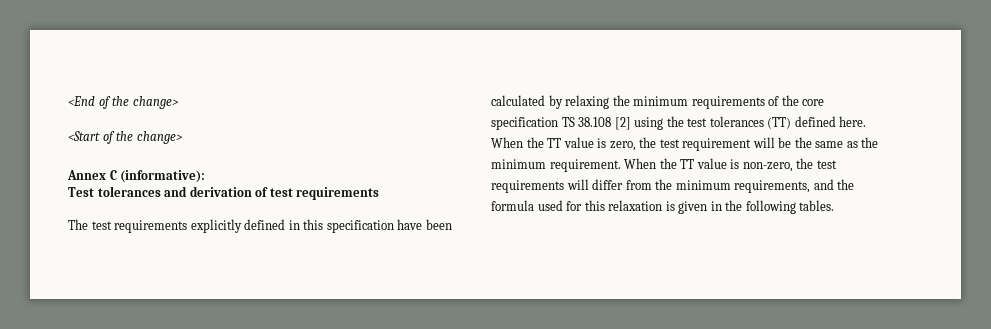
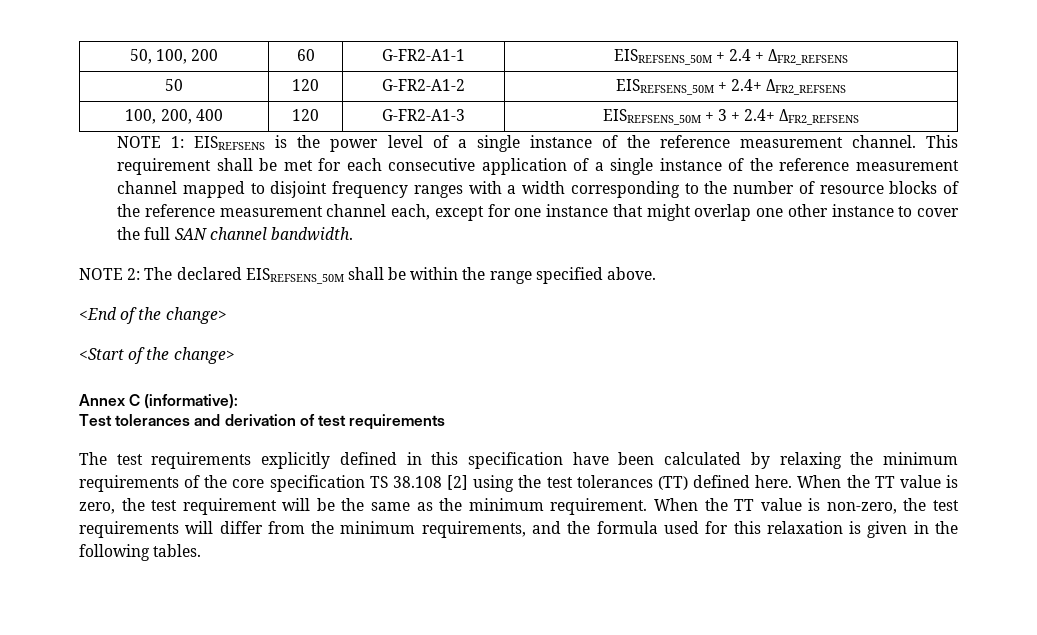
+ 50, 100, 200 | 60 | G-FR2-A1-1 | EISREFSENS_50M + 2.4 + ΔFR2_REFSENS
+ 50 | 120 | G-FR2-A1-2 | EISREFSENS_50M + 2.4+ ΔFR2_REFSENS
+ 100, 200, 400 | 120 | G-FR2-A1-3 | EISREFSENS_50M + 3 + 2.4+ ΔFR2_REFSENS
+ NOTE 1: EISREFSENS is the power level of a single instance of the reference measurement channel. This requirement shall be met for each consecutive application of a single instance of the reference measurement channel mapped to disjoint frequency ranges with a width corresponding to the number of resource blocks of the reference measurement channel each, except for one instance that might overlap one other instance to cover the full SAN channel bandwidth.
+ NOTE 2: The declared EISREFSENS_50M shall be within the range specified above.

